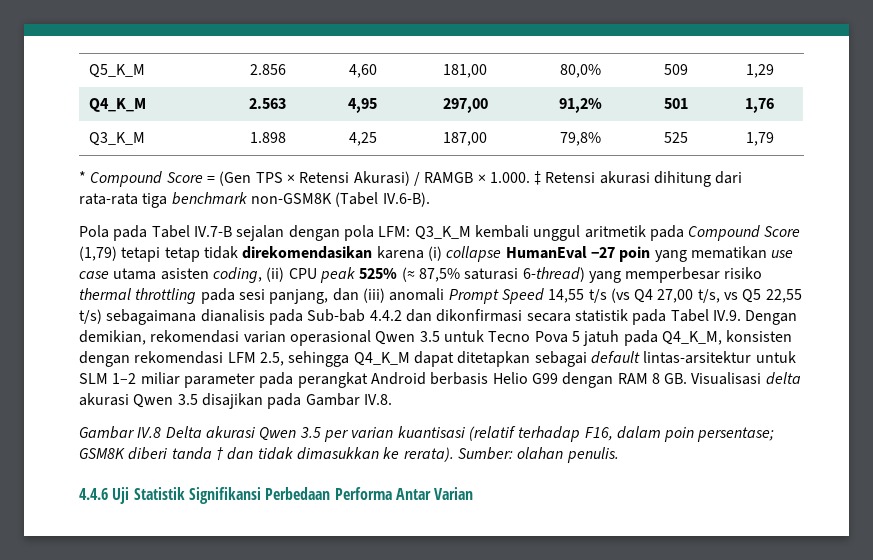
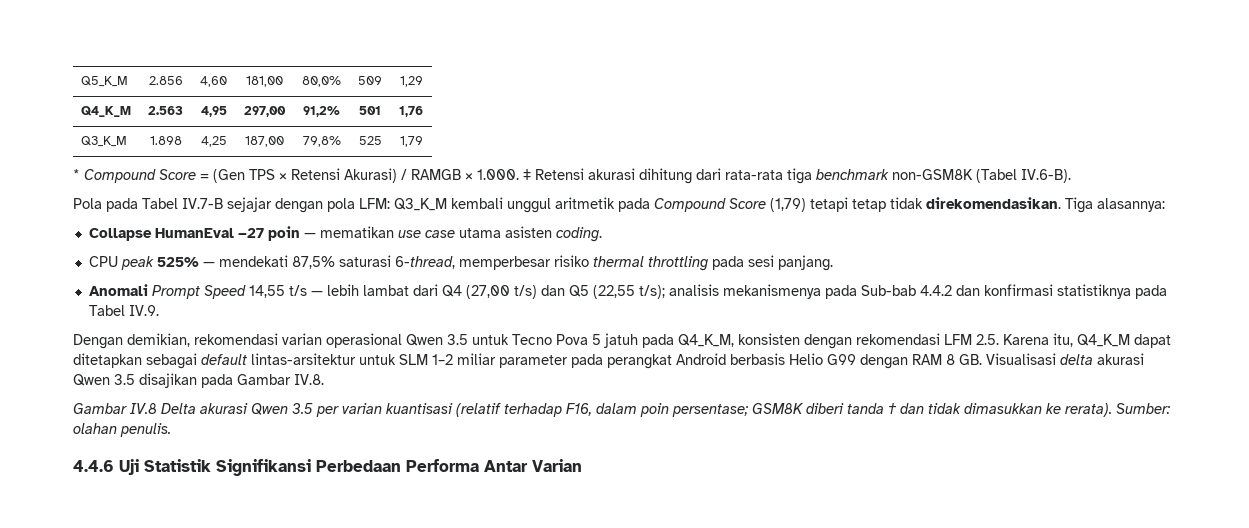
- Pola pada Tabel IV.7-B sejalan dengan pola LFM:
+ Pola pada Tabel IV.7-B sejajar dengan pola LFM:
- Q3_K_M kembali unggul aritmetik pada Compound Score (1,79) tetapi tetap tidak direkomendasikan karena (i) collapse HumanEval −27 poin yang mematikan use case utama asisten coding, (ii) CPU peak 525% (≈ 87,5% saturasi 6-thread) yang memperbesar risiko thermal throttling pada sesi panjang, dan (iii) anomali Prompt Speed 14,55 t/s (vs Q4 27,00 t/s, vs Q5 22,55 t/s) sebagaimana dianalisis pada Sub-bab 4.4.2 dan dikonfirmasi secara statistik pada Tabel IV.9. Dengan demikian, rekomendasi varian operasional Qwen 3.5 untuk Tecno Pova 5 jatuh pada Q4_K_M, konsisten dengan rekomendasi LFM 2.5, sehingga Q4_K_M dapat ditetapkan sebagai default lintas-arsitektur untuk SLM 1–2 miliar parameter pada perangkat Android berbasis Helio G99 dengan RAM 8 GB. Visualisasi delta akurasi Qwen 3.5 disajikan pada Gambar IV.8.
+ Q3_K_M kembali unggul aritmetik pada Compound Score (1,79) tetapi tetap tidak direkomendasikan. Tiga alasannya:
+ Collapse HumanEval −27 poin — mematikan use case utama asisten coding.
+ CPU peak 525% — mendekati 87,5% saturasi 6-thread, memperbesar risiko thermal throttling pada sesi panjang.
+ Anomali Prompt Speed 14,55 t/s — lebih lambat dari Q4 (27,00 t/s) dan Q5 (22,55 t/s); analisis mekanismenya pada Sub-bab 4.4.2 dan konfirmasi statistiknya pada Tabel IV.9.
+ Dengan demikian, rekomendasi varian operasional Qwen 3.5 untuk Tecno Pova 5 jatuh pada Q4_K_M, konsisten dengan rekomendasi LFM 2.5. Karena itu, Q4_K_M dapat ditetapkan sebagai default lintas-arsitektur untuk SLM 1–2 miliar parameter pada perangkat Android berbasis Helio G99 dengan RAM 8 GB. Visualisasi delta akurasi Qwen 3.5 disajikan pada Gambar IV.8.

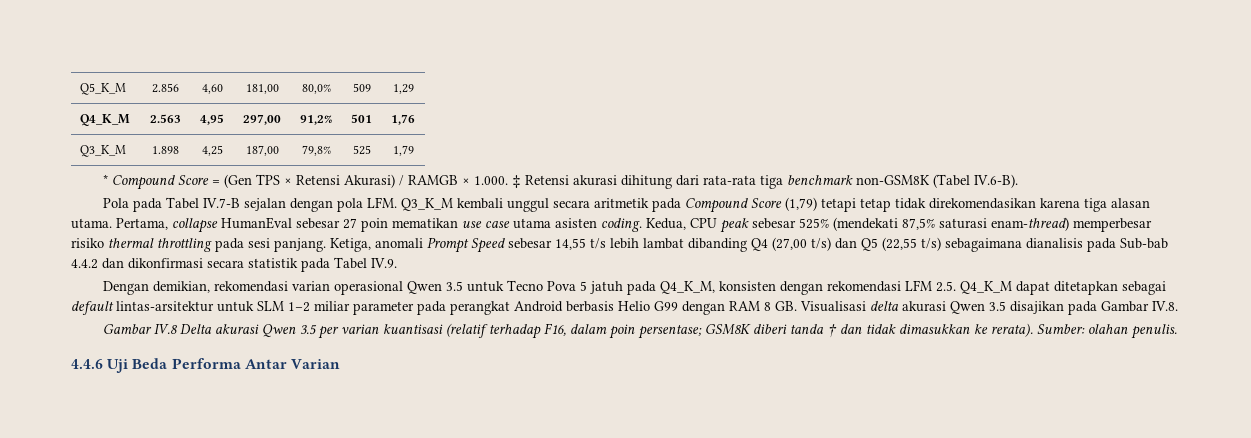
- Pola pada Tabel IV.7-B sejajar dengan pola LFM: Q3_K_M kembali unggul aritmetik pada Compound Score (1,79) tetapi tetap tidak direkomendasikan. Tiga alasannya:
- Collapse HumanEval −27 poin — mematikan use case utama asisten coding.
- CPU peak 525% — mendekati 87,5% saturasi 6-thread, memperbesar risiko thermal throttling pada sesi panjang.
- Anomali Prompt Speed 14,55 t/s — lebih lambat dari Q4 (27,00 t/s) dan Q5 (22,55 t/s); analisis mekanismenya pada Sub-bab 4.4.2 dan konfirmasi statistiknya pada Tabel IV.9.
+ Pola pada Tabel IV.7-B sejalan dengan pola LFM. Q3_K_M kembali unggul secara aritmetik pada Compound Score (1,79) tetapi tetap tidak direkomendasikan karena tiga alasan utama. Pertama, collapse HumanEval sebesar 27 poin mematikan use case utama asisten coding. Kedua, CPU peak sebesar 525% (mendekati 87,5% saturasi enam-thread) memperbesar risiko thermal throttling pada sesi panjang. Ketiga, anomali Prompt Speed sebesar 14,55 t/s lebih lambat dibanding Q4 (27,00 t/s) dan Q5 (22,55 t/s) sebagaimana dianalisis pada Sub-bab 4.4.2 dan dikonfirmasi secara statistik pada Tabel IV.9.
- Dengan demikian, rekomendasi varian operasional Qwen 3.5 untuk Tecno Pova 5 jatuh pada Q4_K_M, konsisten dengan rekomendasi LFM 2.5. Karena itu, Q4_K_M dapat ditetapkan sebagai default lintas-arsitektur untuk SLM 1–2 miliar parameter pada perangkat Android berbasis Helio G99 dengan RAM 8 GB. Visualisasi delta akurasi Qwen 3.5 disajikan pada Gambar IV.8.
+ Dengan demikian, rekomendasi varian operasional Qwen 3.5 untuk Tecno Pova 5 jatuh pada Q4_K_M, konsisten dengan rekomendasi LFM 2.5. Q4_K_M dapat ditetapkan sebagai default lintas-arsitektur untuk SLM 1–2 miliar parameter pada perangkat Android berbasis Helio G99 dengan RAM 8 GB. Visualisasi delta akurasi Qwen 3.5 disajikan pada Gambar IV.8.
- 4.4.6 Uji Statistik Signifikansi Perbedaan Performa Antar Varian
+ 4.4.6 Uji Beda Performa Antar Varian

